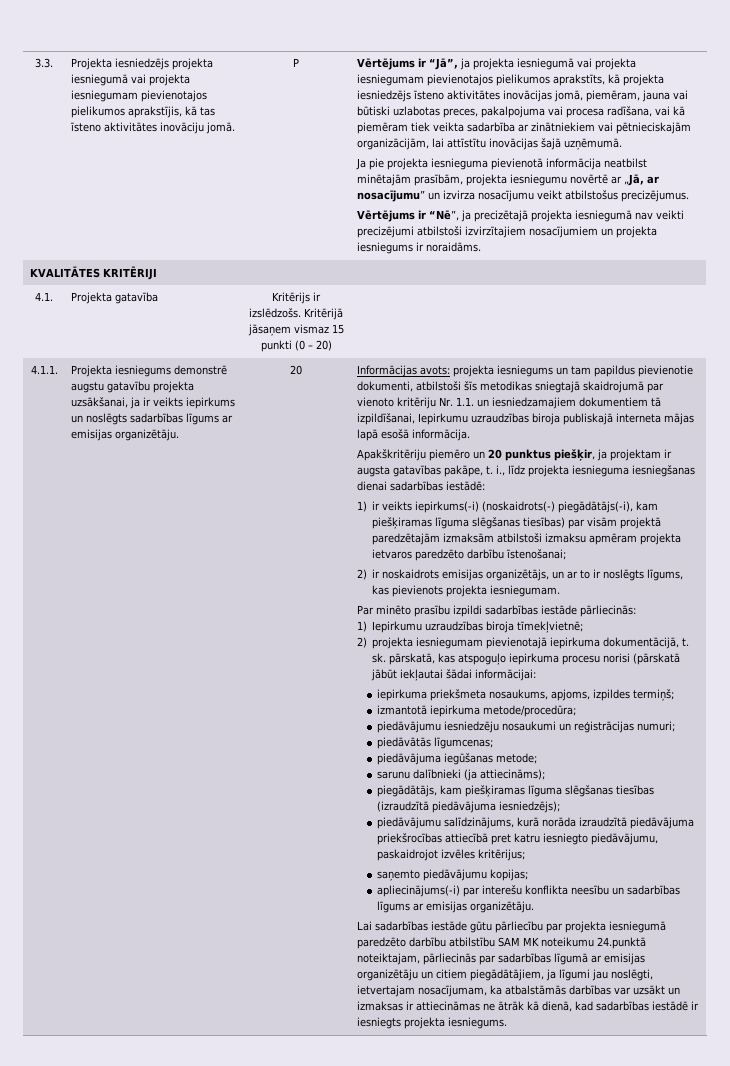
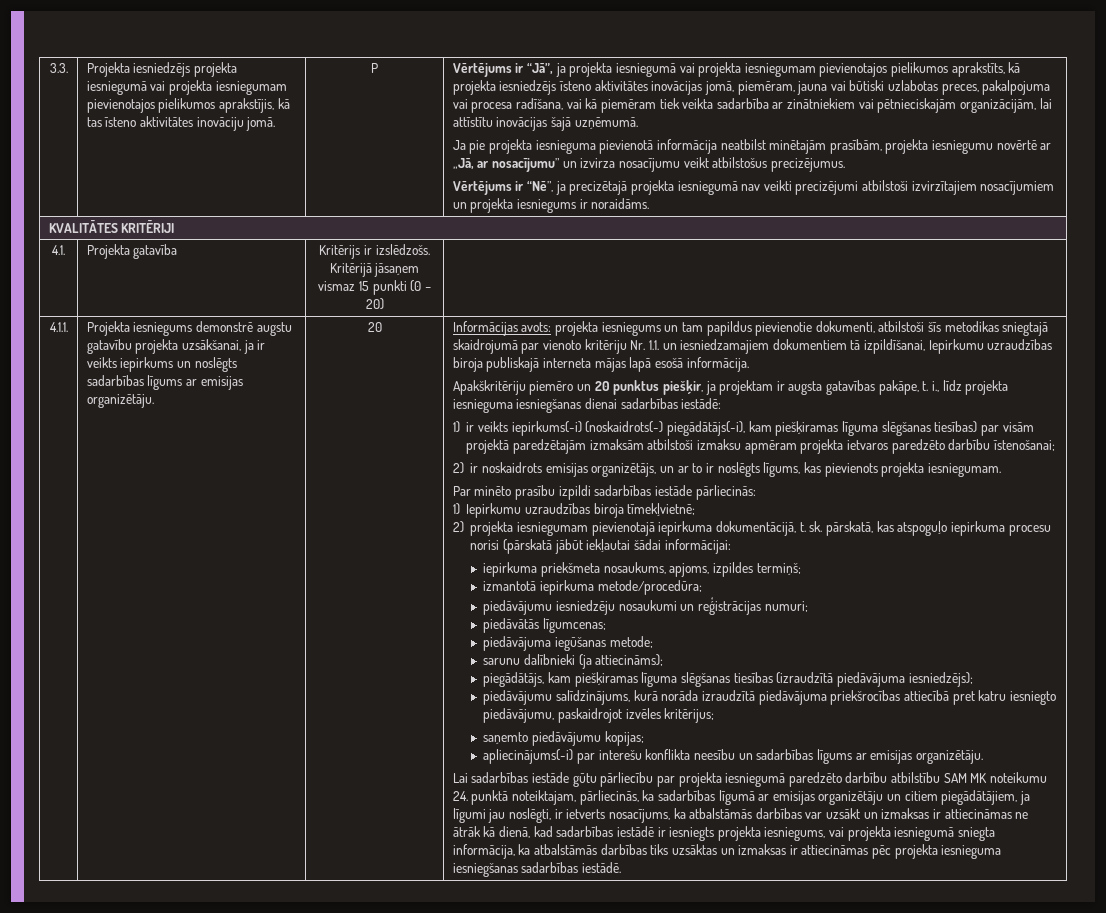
- Lai sadarbības iestāde gūtu pārliecību par projekta iesniegumā paredzēto darbību atbilstību SAM MK noteikumu 24.punktā noteiktajam, pārliecinās par sadarbības līgumā ar emisijas organizētāju un citiem piegādātājiem, ja līgumi jau noslēgti, ietvertajam nosacījumam, ka atbalstāmās darbības var uzsākt un izmaksas ir attiecināmas ne ātrāk kā dienā, kad sadarbības iestādē ir iesniegts projekta iesniegums.
+ Lai sadarbības iestāde gūtu pārliecību par projekta iesniegumā paredzēto darbību atbilstību SAM MK noteikumu 24. punktā noteiktajam, pārliecinās, ka sadarbības līgumā ar emisijas organizētāju un citiem piegādātājiem, ja līgumi jau noslēgti, ir ietverts nosacījums, ka atbalstāmās darbības var uzsākt un izmaksas ir attiecināmas ne ātrāk kā dienā, kad sadarbības iestādē ir iesniegts projekta iesniegums, vai projekta iesniegumā sniegta informācija, ka atbalstāmās darbības tiks uzsāktas un izmaksas ir attiecināmas pēc projekta iesnieguma iesniegšanas sadarbības iestādē.

